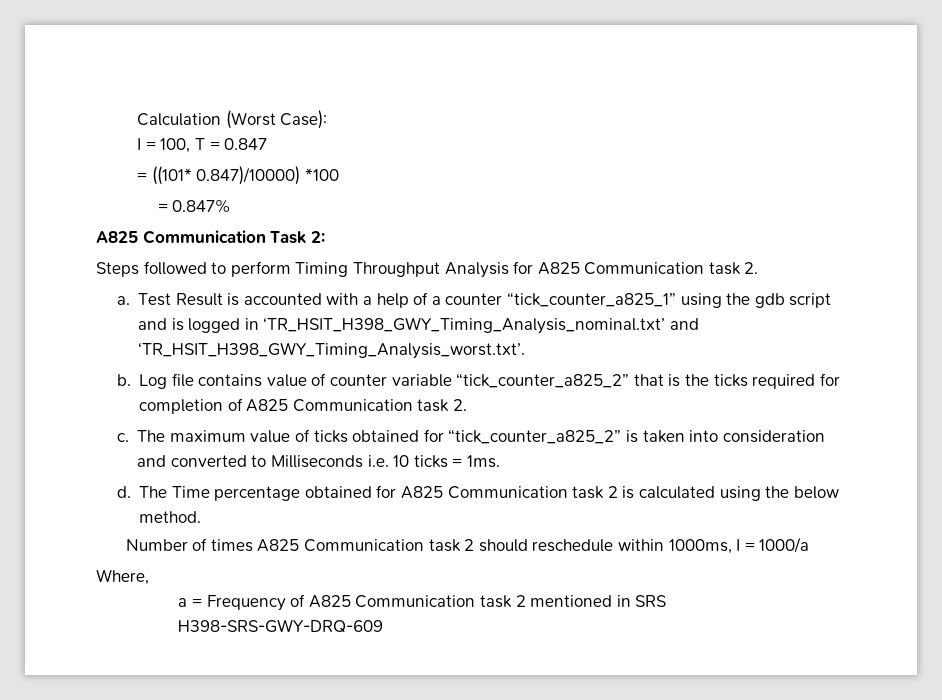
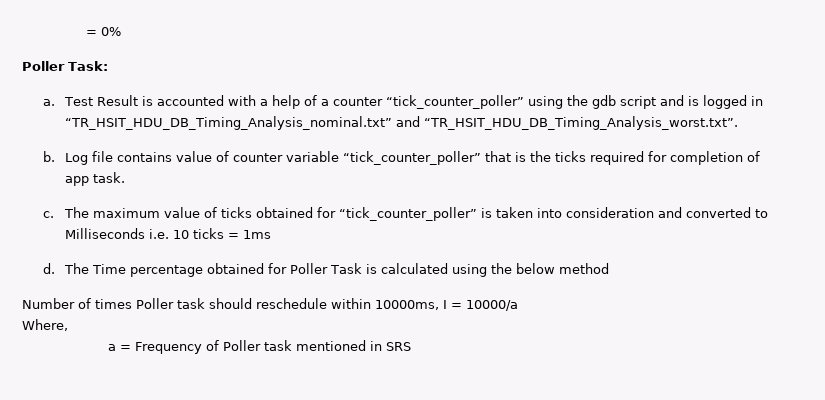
- Calculation (Worst Case):
- I = 100, T = 0.847
- = ((101* 0.847)/10000) *100
- = 0.847%
- A825 Communication Task 2:
- Steps followed to perform Timing Throughput Analysis for A825 Communication task 2.
+ = 0%
+ Poller Task:
- Test Result is accounted with a help of a counter “tick_counter_a825_1” using the gdb script and is logged in ‘TR_HSIT_H398_GWY_Timing_Analysis_nominal.txt’ and ‘TR_HSIT_H398_GWY_Timing_Analysis_worst.txt’.
+ Test Result is accounted with a help of a counter “tick_counter_poller” using the gdb script and is logged in “TR_HSIT_HDU_DB_Timing_Analysis_nominal.txt” and “TR_HSIT_HDU_DB_Timing_Analysis_worst.txt”.
- Log file contains value of counter variable “tick_counter_a825_2” that is the ticks required for completion of A825 Communication task 2.
+ Log file contains value of counter variable “tick_counter_poller” that is the ticks required for completion of app task.
- The maximum value of ticks obtained for “tick_counter_a825_2” is taken into consideration and converted to Milliseconds i.e. 10 ticks = 1ms.
+ The maximum value of ticks obtained for “tick_counter_poller” is taken into consideration and converted to Milliseconds i.e. 10 ticks = 1ms
- The Time percentage obtained for A825 Communication task 2 is calculated using the below method.
+ The Time percentage obtained for Poller Task is calculated using the below method
- Number of times A825 Communication task 2 should reschedule within 1000ms, I = 1000/a
+ Number of times Poller task should reschedule within 10000ms, I = 10000/a
- a = Frequency of A825 Communication task 2 mentioned in SRS H398-SRS-GWY-DRQ-609
+ a = Frequency of Poller task mentioned in SRS

